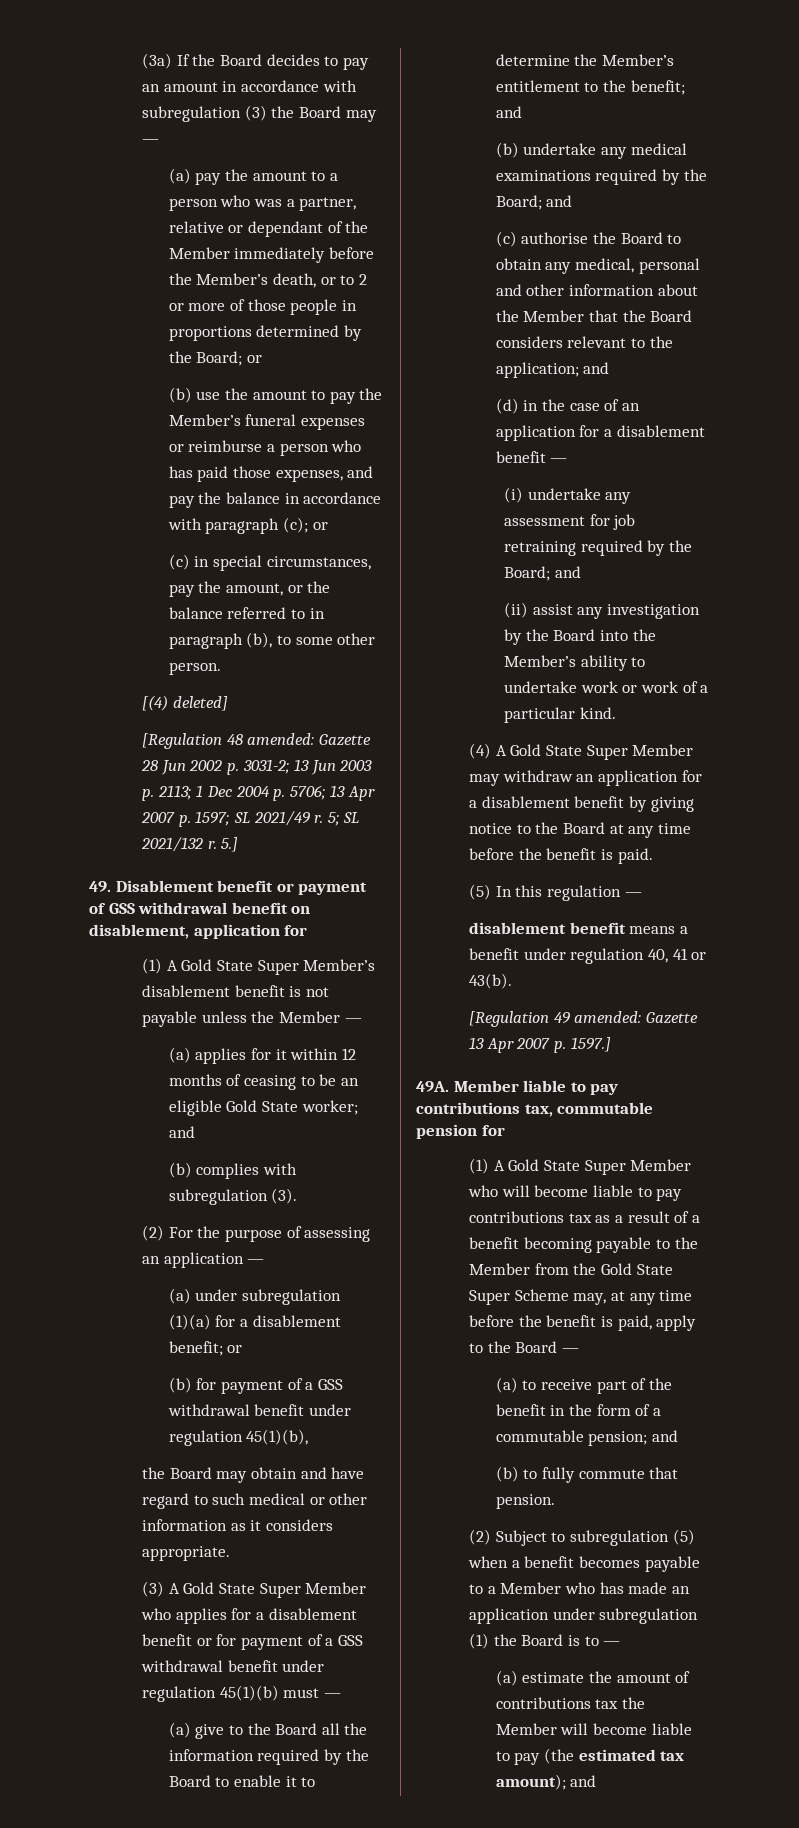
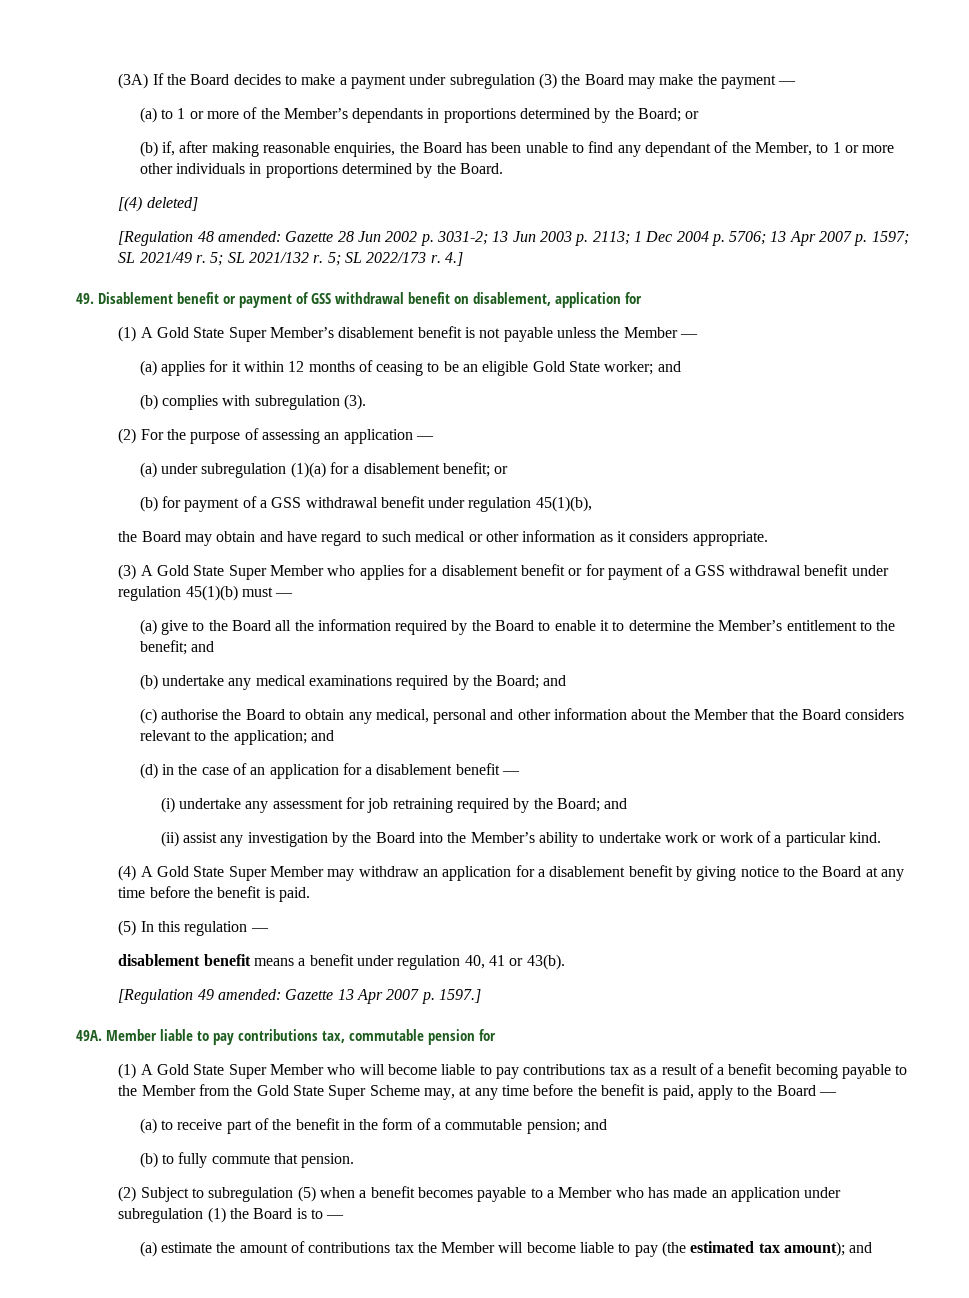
- (3a) If the Board decides to pay an amount in accordance with subregulation (3) the Board may —
- (a) pay the amount to a person who was a partner, relative or dependant of the Member immediately before the Member’s death, or to 2 or more of those people in proportions determined by the Board; or
+ (3A) If the Board decides to make a payment under subregulation (3) the Board may make the payment —
+ (a) to 1 or more of the Member’s dependants in proportions determined by the Board; or
- (b) use the amount to pay the Member’s funeral expenses or reimburse a person who has paid those expenses, and pay the balance in accordance with paragraph (c); or
- (c) in special circumstances, pay the amount, or the balance referred to in paragraph (b), to some other person.
+ (b) if, after making reasonable enquiries, the Board has been unable to find any dependant of the Member, to 1 or more other individuals in proportions determined by the Board.
- 5.]
+ 5; SL 2022/173 r. 4.]

